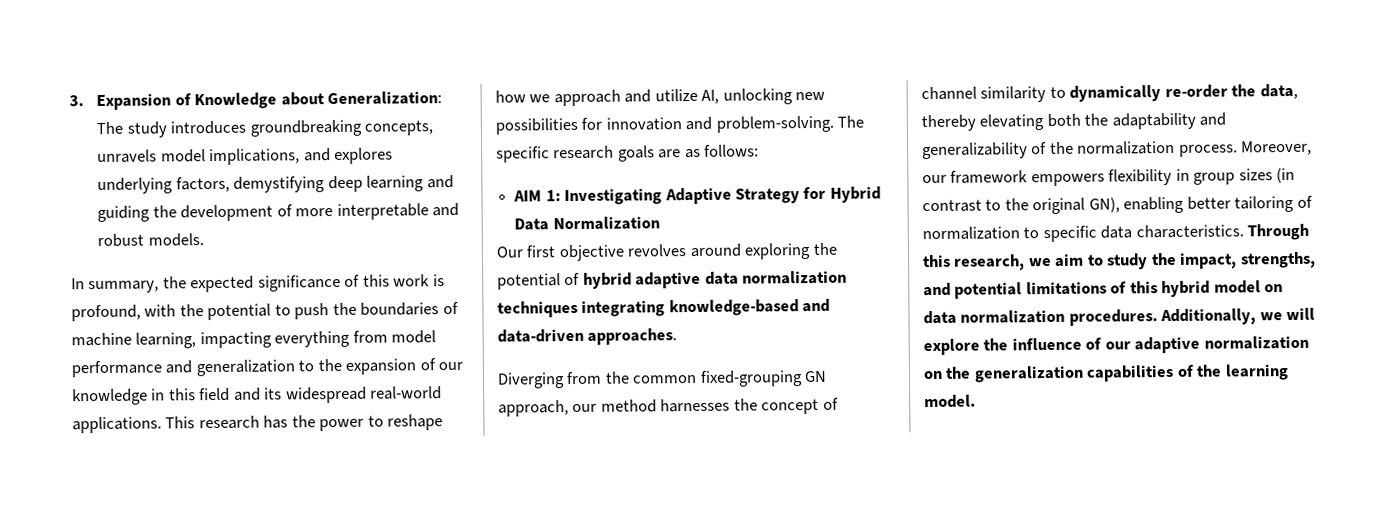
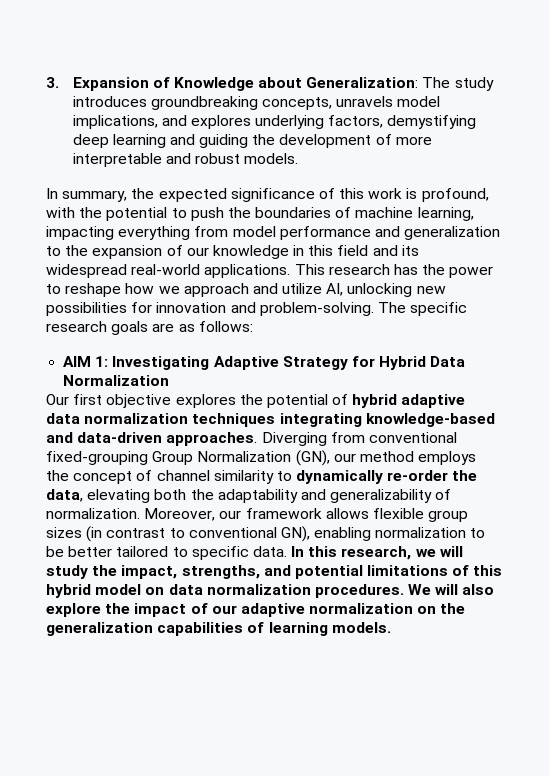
- Our first objective revolves around exploring the potential of hybrid adaptive data normalization techniques integrating knowledge-based and data-driven approaches.
- Diverging from the common fixed-grouping GN approach, our method harnesses the concept of channel similarity to dynamically re-order the data, thereby elevating both the adaptability and generalizability of the normalization process. Moreover, our framework empowers flexibility in group sizes (in contrast to the original GN), enabling better tailoring of normalization to specific data characteristics. Through this research, we aim to study the impact, strengths, and potential limitations of this hybrid model on data normalization procedures.
+ Our first objective explores the potential of hybrid adaptive data normalization techniques integrating knowledge-based and data-driven approaches. Diverging from conventional fixed-grouping Group Normalization (GN), our method employs the concept of channel similarity to dynamically re-order the data, elevating both the adaptability and generalizability of normalization. Moreover, our framework allows flexible group sizes (in contrast to conventional GN), enabling normalization to be better tailored to specific data. In this research, we will study the impact, strengths, and potential limitations of this hybrid model on data normalization procedures.
- Additionally, we will explore the influence of our adaptive normalization on the generalization capabilities of the learning model.
+ We will also explore the impact of our adaptive normalization on the generalization capabilities of learning models.

